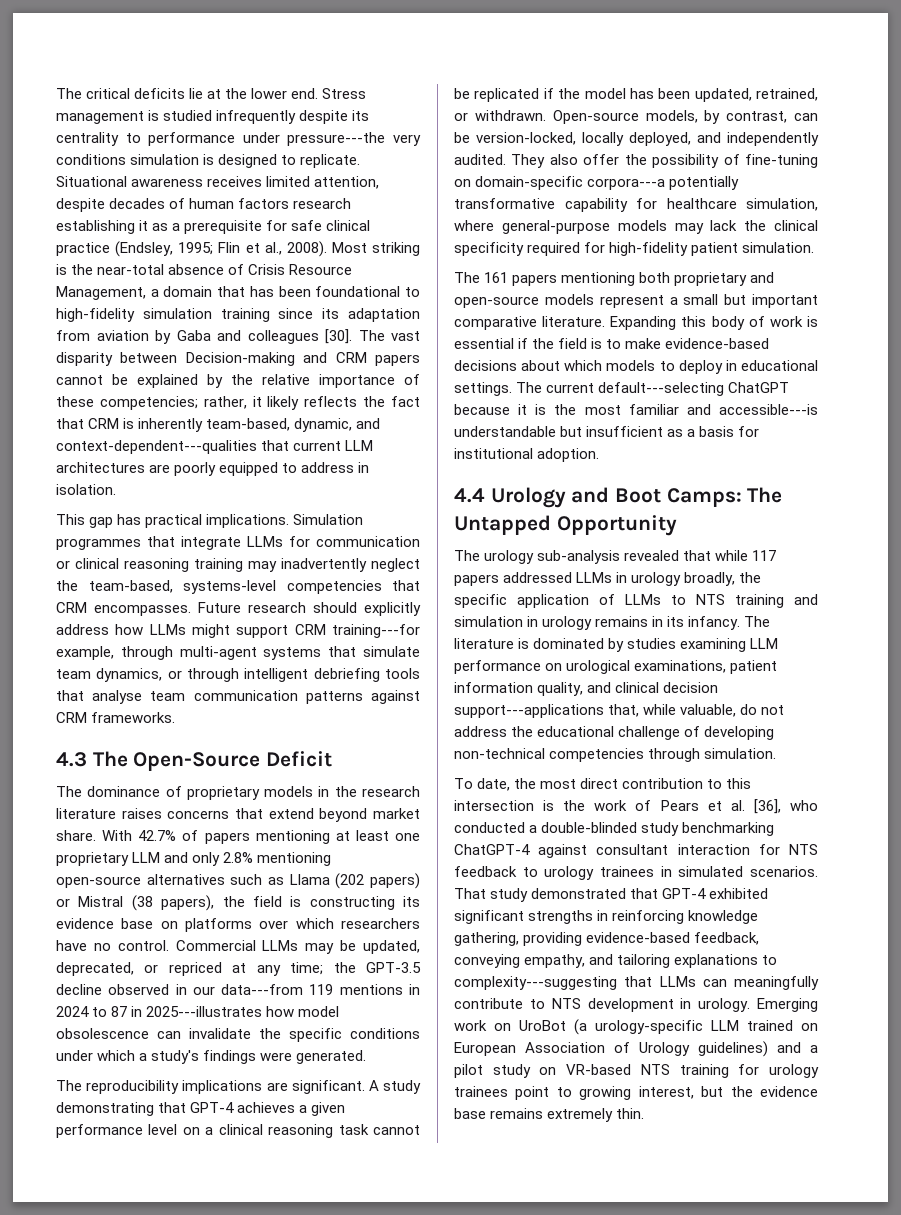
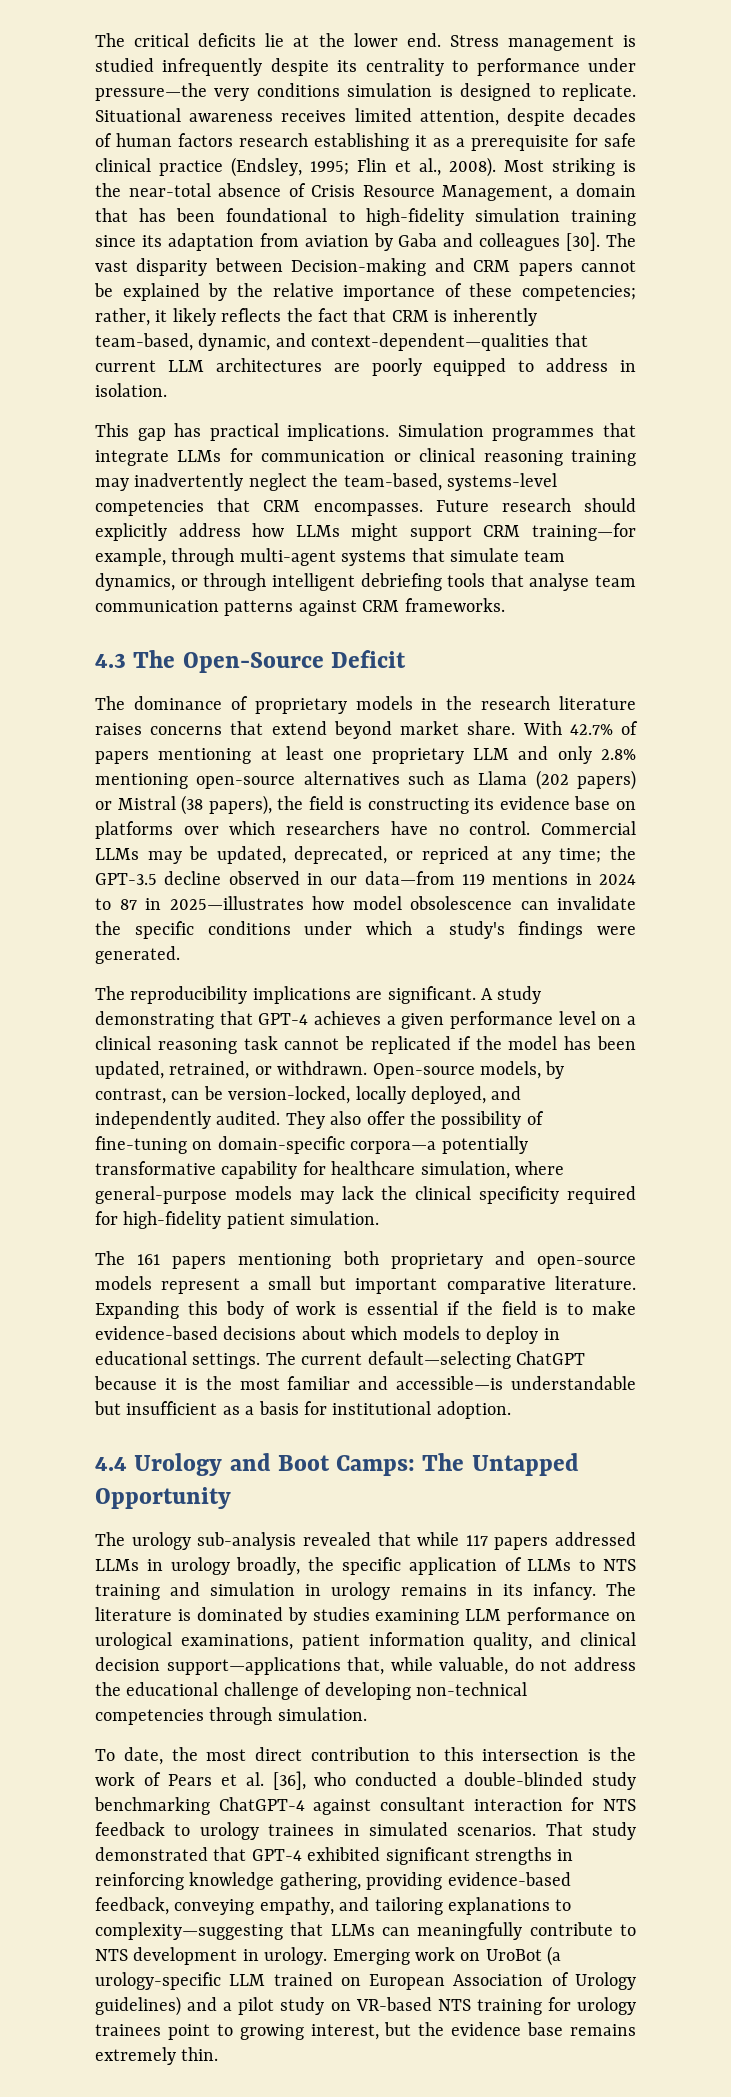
- Stress management is studied infrequently despite its centrality to performance under pressure---the very conditions simulation is designed to replicate.
+ Stress management is studied infrequently despite its centrality to performance under pressure—the very conditions simulation is designed to replicate.
- The vast disparity between Decision-making and CRM papers cannot be explained by the relative importance of these competencies; rather, it likely reflects the fact that CRM is inherently team-based, dynamic, and context-dependent---qualities that current LLM architectures are poorly equipped to address in isolation.
+ The vast disparity between Decision-making and CRM papers cannot be explained by the relative importance of these competencies; rather, it likely reflects the fact that CRM is inherently team-based, dynamic, and context-dependent—qualities that current LLM architectures are poorly equipped to address in isolation.
- Future research should explicitly address how LLMs might support CRM training---for example, through multi-agent systems that simulate team dynamics, or through intelligent debriefing tools that analyse team communication patterns against CRM frameworks.
+ Future research should explicitly address how LLMs might support CRM training—for example, through multi-agent systems that simulate team dynamics, or through intelligent debriefing tools that analyse team communication patterns against CRM frameworks.
- Commercial LLMs may be updated, deprecated, or repriced at any time; the GPT-3.5 decline observed in our data---from 119 mentions in 2024 to 87 in 2025---illustrates how model obsolescence can invalidate the specific conditions under which a study's findings were generated.
+ Commercial LLMs may be updated, deprecated, or repriced at any time; the GPT-3.5 decline observed in our data—from 119 mentions in 2024 to 87 in 2025—illustrates how model obsolescence can invalidate the specific conditions under which a study's findings were generated.
- They also offer the possibility of fine-tuning on domain-specific corpora---a potentially transformative capability for healthcare simulation, where general-purpose models may lack the clinical specificity required for high-fidelity patient simulation.
+ They also offer the possibility of fine-tuning on domain-specific corpora—a potentially transformative capability for healthcare simulation, where general-purpose models may lack the clinical specificity required for high-fidelity patient simulation.
- The current default---selecting ChatGPT because it is the most familiar and accessible---is understandable but insufficient as a basis for institutional adoption.
+ The current default—selecting ChatGPT because it is the most familiar and accessible—is understandable but insufficient as a basis for institutional adoption.
- The literature is dominated by studies examining LLM performance on urological examinations, patient information quality, and clinical decision support---applications that, while valuable, do not address the educational challenge of developing non-technical competencies through simulation.
+ The literature is dominated by studies examining LLM performance on urological examinations, patient information quality, and clinical decision support—applications that, while valuable, do not address the educational challenge of developing non-technical competencies through simulation.
- That study demonstrated that GPT-4 exhibited significant strengths in reinforcing knowledge gathering, providing evidence-based feedback, conveying empathy, and tailoring explanations to complexity---suggesting that LLMs can meaningfully contribute to NTS development in urology.
+ That study demonstrated that GPT-4 exhibited significant strengths in reinforcing knowledge gathering, providing evidence-based feedback, conveying empathy, and tailoring explanations to complexity—suggesting that LLMs can meaningfully contribute to NTS development in urology.

